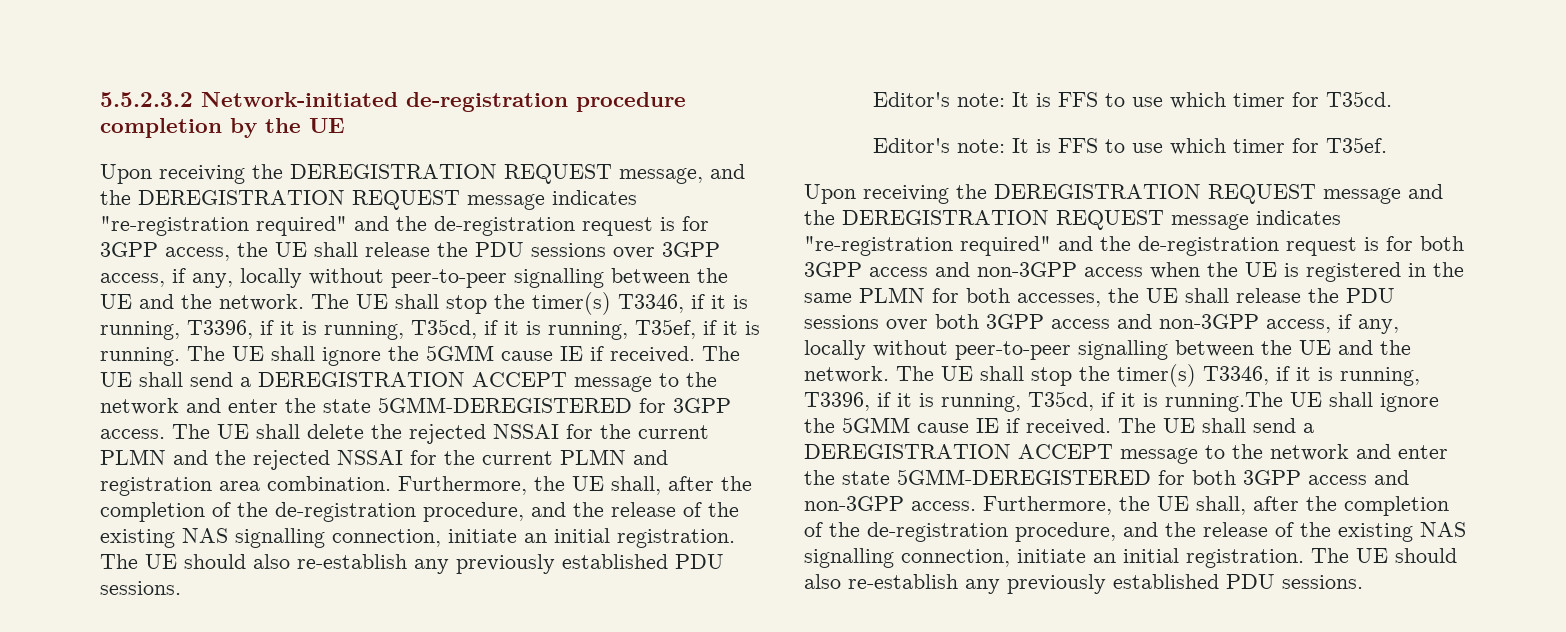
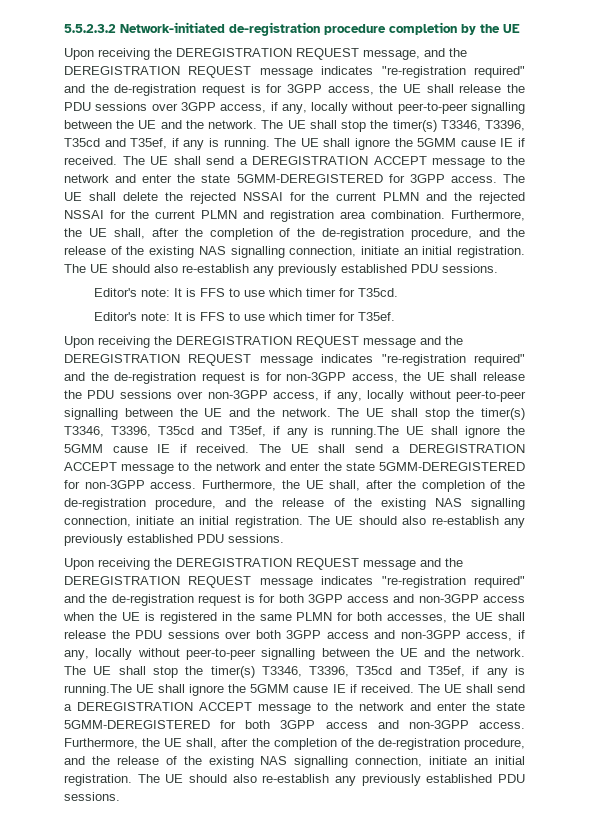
- The UE shall stop the timer(s) T3346, if it is running, T3396, if it is running, T35cd, if it is running, T35ef, if it is running.
+ The UE shall stop the timer(s) T3346, T3396, T35cd and T35ef, if any is running.
+ Upon receiving the DEREGISTRATION REQUEST message and the DEREGISTRATION REQUEST message indicates "re-registration required" and the de-registration request is for non-3GPP access, the UE shall release the PDU sessions over non-3GPP access, if any, locally without peer-to-peer signalling between the UE and the network. The UE shall stop the timer(s) T3346, T3396, T35cd and T35ef, if any is running.The UE shall ignore the 5GMM cause IE if received. The UE shall send a DEREGISTRATION ACCEPT message to the network and enter the state 5GMM-DEREGISTERED for non-3GPP access. Furthermore, the UE shall, after the completion of the de-registration procedure, and the release of the existing NAS signalling connection, initiate an initial registration. The UE should also re-establish any previously established PDU sessions.
- Upon receiving the DEREGISTRATION REQUEST message and the DEREGISTRATION REQUEST message indicates "re-registration required" and the de-registration request is for both 3GPP access and non-3GPP access when the UE is registered in the same PLMN for both accesses, the UE shall release the PDU sessions over both 3GPP access and non-3GPP access, if any, locally without peer-to-peer signalling between the UE and the network. The UE shall stop the timer(s) T3346, if it is running, T3396, if it is running, T35cd, if it is running.The UE shall ignore the 5GMM cause IE if received.
+ Upon receiving the DEREGISTRATION REQUEST message and the DEREGISTRATION REQUEST message indicates "re-registration required" and the de-registration request is for both 3GPP access and non-3GPP access when the UE is registered in the same PLMN for both accesses, the UE shall release the PDU sessions over both 3GPP access and non-3GPP access, if any, locally without peer-to-peer signalling between the UE and the network. The UE shall stop the timer(s) T3346, T3396, T35cd and T35ef, if any is running.The UE shall ignore the 5GMM cause IE if received.

